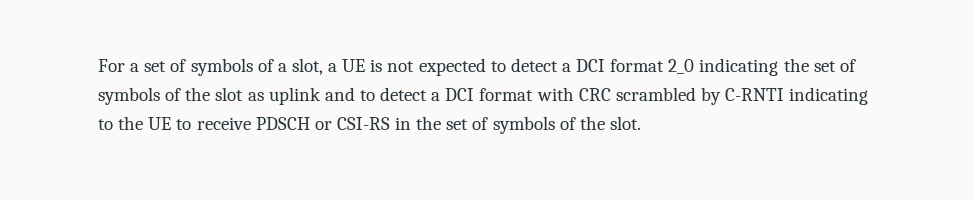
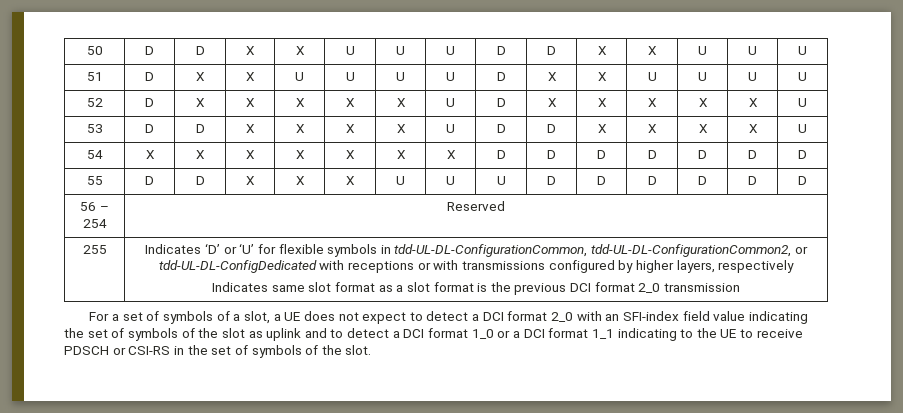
+ 50 | D | D | X | X | U | U | U | D | D | X | X | U | U | U
+ 51 | D | X | X | U | U | U | U | D | X | X | U | U | U | U
+ 52 | D | X | X | X | X | X | U | D | X | X | X | X | X | U
+ 53 | D | D | X | X | X | X | U | D | D | X | X | X | X | U
+ 54 | X | X | X | X | X | X | X | D | D | D | D | D | D | D
+ 55 | D | D | X | X | X | U | U | U | D | D | D | D | D | D
+ 56 – 254 | Reserved
+ 255 | Indicates ‘D’ or ‘U’ for flexible symbols in tdd-UL-DL-ConfigurationCommon, tdd-UL-DL-ConfigurationCommon2, or tdd-UL-DL-ConfigDedicated with receptions or with transmissions configured by higher layers, respectively
+ Indicates same slot format as a slot format is the previous DCI format 2_0 transmission
- For a set of symbols of a slot, a UE is not expected to detect a DCI format 2_0 indicating the set of symbols of the slot as uplink and to detect a DCI format with CRC scrambled by C-RNTI indicating to the UE to receive PDSCH or CSI-RS in the set of symbols of the slot.
+ For a set of symbols of a slot, a UE does not expect to detect a DCI format 2_0 with an SFI-index field value indicating the set of symbols of the slot as uplink and to detect a DCI format 1_0 or a DCI format 1_1 indicating to the UE to receive PDSCH or CSI-RS in the set of symbols of the slot.

